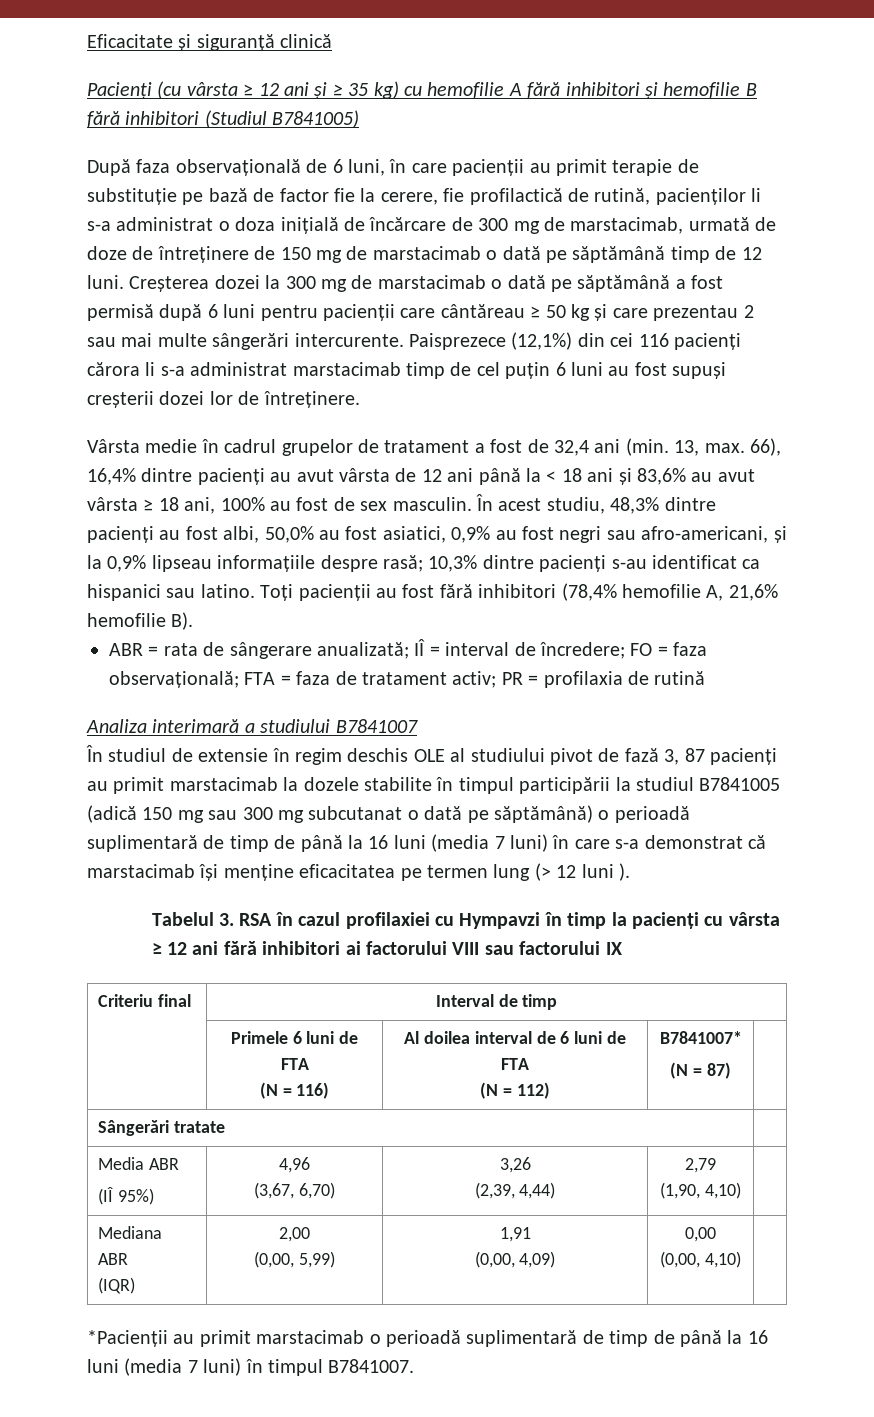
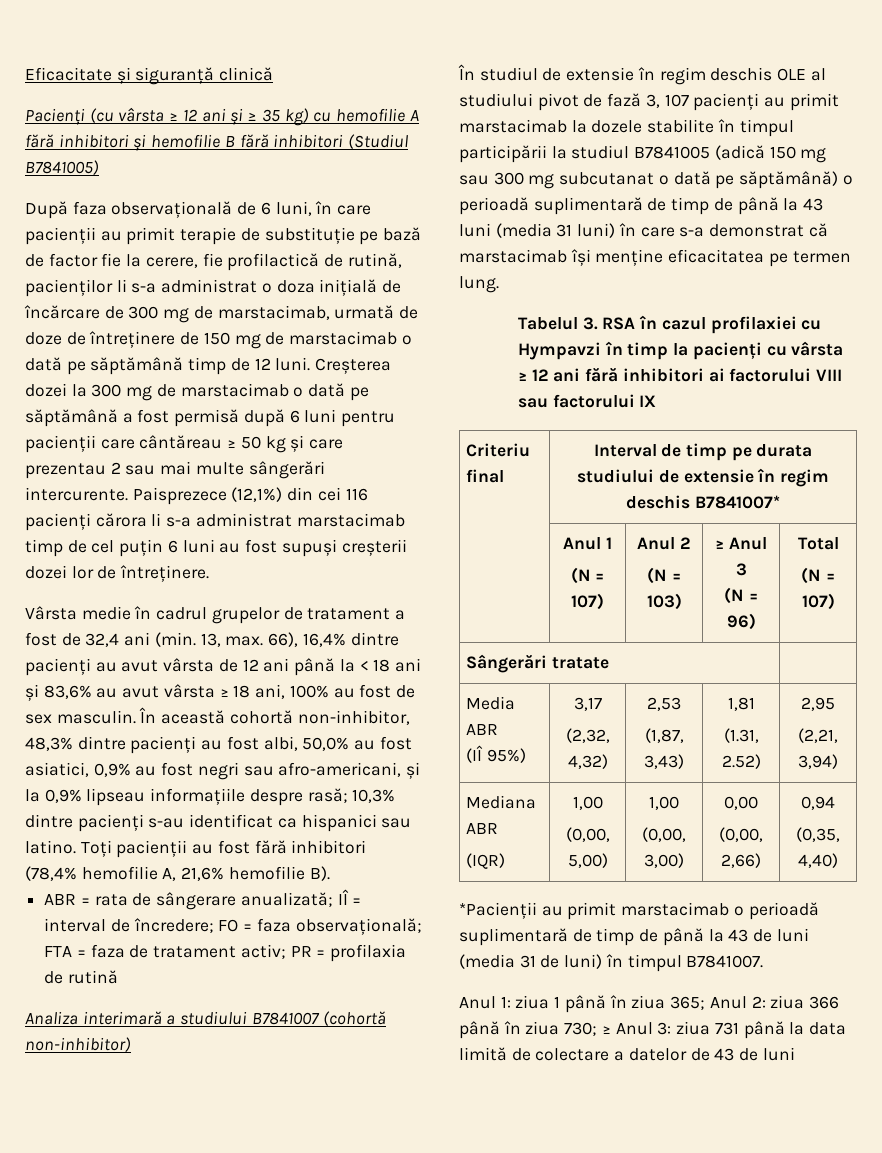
- În acest studiu, 48,3% dintre pacienți au fost albi, 50,0% au fost asiatici, 0,9% au fost negri sau afro-americani, și la 0,9% lipseau informațiile despre rasă; 10,3% dintre pacienți s-au identificat ca hispanici sau latino.
+ În această cohortă non-inhibitor, 48,3% dintre pacienți au fost albi, 50,0% au fost asiatici, 0,9% au fost negri sau afro-americani, și la 0,9% lipseau informațiile despre rasă; 10,3% dintre pacienți s-au identificat ca hispanici sau latino.
- Analiza interimară a studiului B7841007
+ Analiza interimară a studiului B7841007 (cohortă non-inhibitor)
- În studiul de extensie în regim deschis OLE al studiului pivot de fază 3, 87 pacienți au primit marstacimab la dozele stabilite în timpul participării la studiul B7841005 (adică 150 mg sau 300 mg subcutanat o dată pe săptămână) o perioadă suplimentară de timp de până la 16 luni (media 7 luni) în care s-a demonstrat că marstacimab își menține eficacitatea pe termen lung (> 12 luni ).
+ În studiul de extensie în regim deschis OLE al studiului pivot de fază 3, 107 pacienți au primit marstacimab la dozele stabilite în timpul participării la studiul B7841005 (adică 150 mg sau 300 mg subcutanat o dată pe săptămână) o perioadă suplimentară de timp de până la 43 luni (media 31 luni) în care s-a demonstrat că marstacimab își menține eficacitatea pe termen lung.
- Criteriu final | Interval de timp
- | Primele 6 luni de FTA
- (N = 116) | Al doilea interval de 6 luni de FTA
- (N = 112) | B7841007*
- (N = 87) |
+ Criteriu final | Interval de timp pe durata studiului de extensie în regim deschis B7841007*
+ | Anul 1
+ (N = 107) | Anul 2
+ (N = 103) | ≥ Anul 3
+ (N = 96) | Total
+ (N = 107)
  Media ABR
- (IÎ 95%) | 4,96
- (3,67, 6,70) | 3,26
- (2,39, 4,44) | 2,79
- (1,90, 4,10) |
+ (IÎ 95%) | 3,17
+ (2,32, 4,32) | 2,53
+ (1,87, 3,43) | 1,81
+ (1.31, 2.52) | 2,95
+ (2,21, 3,94)
  Mediana ABR
- (IQR) | 2,00
- (0,00, 5,99) | 1,91
- (0,00, 4,09) | 0,00
- (0,00, 4,10) |
+ (IQR) | 1,00
+ (0,00, 5,00) | 1,00
+ (0,00, 3,00) | 0,00
+ (0,00, 2,66) | 0,94
+ (0,35, 4,40)
- *Pacienții au primit marstacimab o perioadă suplimentară de timp de până la 16 luni (media 7 luni) în timpul B7841007.
+ *Pacienții au primit marstacimab o perioadă suplimentară de timp de până la 43 de luni (media 31 de luni) în timpul B7841007.
+ Anul 1: ziua 1 până în ziua 365; Anul 2: ziua 366 până în ziua 730; ≥ Anul 3: ziua 731 până la data limită de colectare a datelor de 43 de luni

